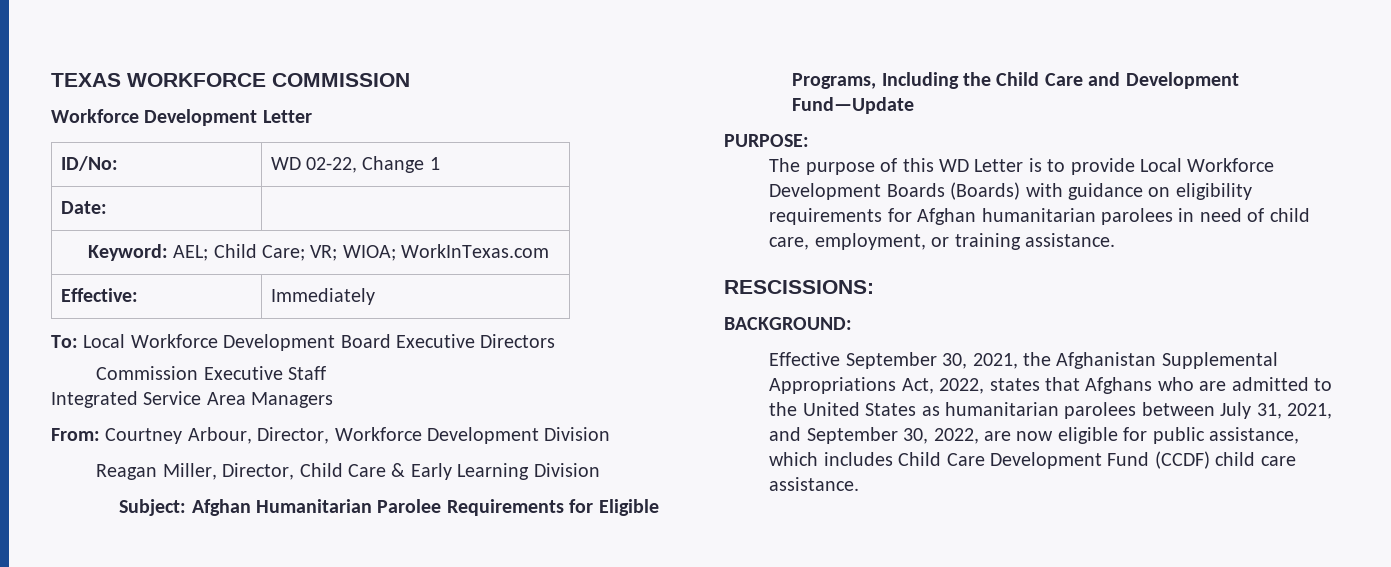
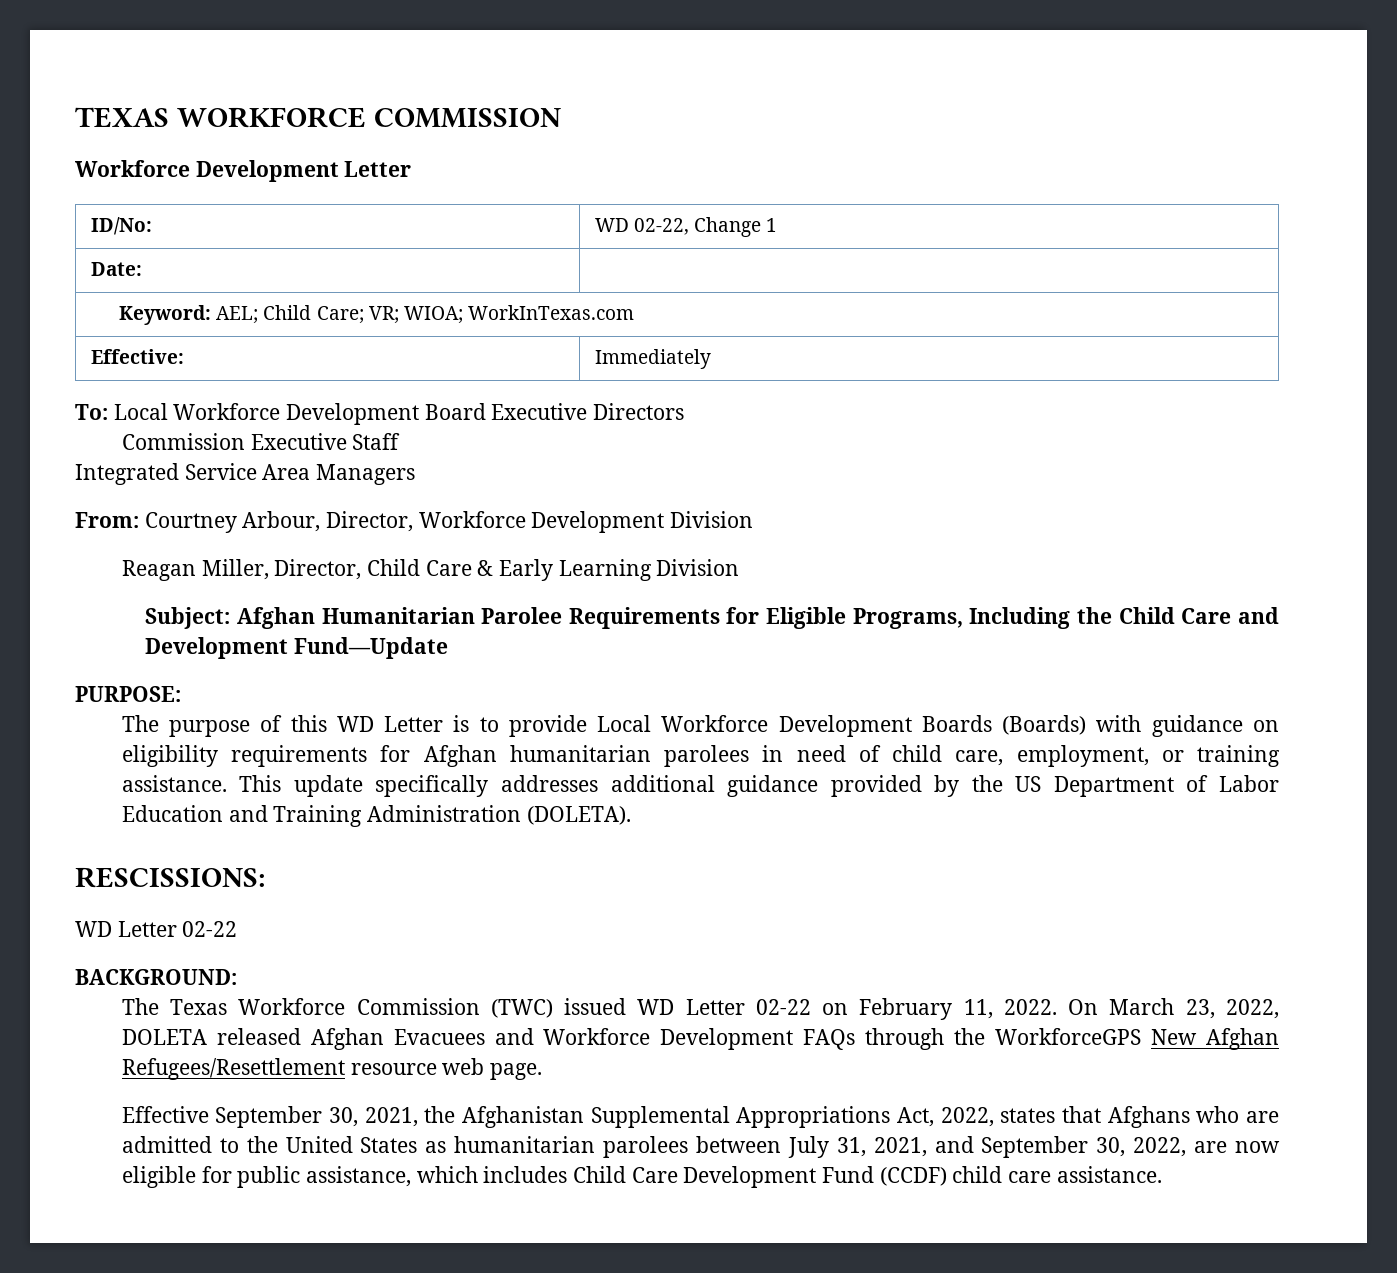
- The purpose of this WD Letter is to provide Local Workforce Development Boards (Boards) with guidance on eligibility requirements for Afghan humanitarian parolees in need of child care, employment, or training assistance.
+ The purpose of this WD Letter is to provide Local Workforce Development Boards (Boards) with guidance on eligibility requirements for Afghan humanitarian parolees in need of child care, employment, or training assistance. This update specifically addresses additional guidance provided by the US Department of Labor Education and Training Administration (DOLETA).
  RESCISSIONS:
+ WD Letter 02-22
  BACKGROUND:
+ The Texas Workforce Commission (TWC) issued WD Letter 02-22 on February 11, 2022. On March 23, 2022, DOLETA released Afghan Evacuees and Workforce Development FAQs through the WorkforceGPS New Afghan Refugees/Resettlement resource web page.

